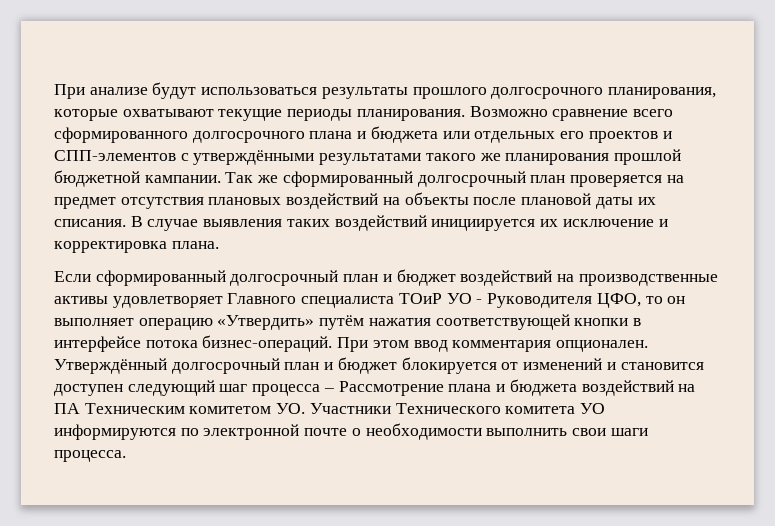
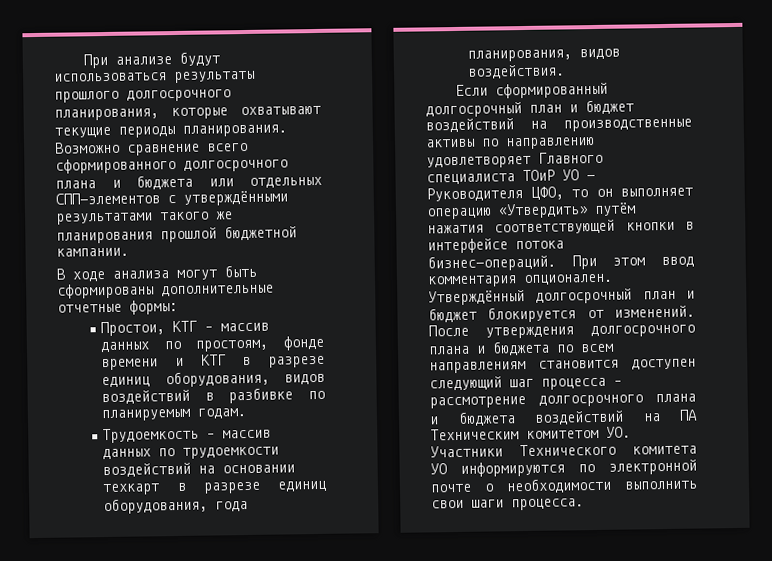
- Возможно сравнение всего сформированного долгосрочного плана и бюджета или отдельных его проектов и СПП-элементов с утверждёнными результатами такого же планирования прошлой бюджетной кампании. Так же сформированный долгосрочный план проверяется на предмет отсутствия плановых воздействий на объекты после плановой даты их списания. В случае выявления таких воздействий инициируется их исключение и корректировка плана.
+ Возможно сравнение всего сформированного долгосрочного плана и бюджета или отдельных СПП-элементов с утверждёнными результатами такого же планирования прошлой бюджетной кампании.
+ В ходе анализа могут быть сформированы дополнительные отчетные формы:
+ Простои, КТГ – массив данных по простоям, фонде времени и КТГ в разрезе единиц оборудования, видов воздействий в разбивке по планируемым годам.
+ Трудоемкость – массив данных по трудоемкости воздействий на основании техкарт в разрезе единиц оборудования, года планирования, видов воздействия.
- Если сформированный долгосрочный план и бюджет воздействий на производственные активы удовлетворяет Главного специалиста ТОиР УО - Руководителя ЦФО, то он выполняет операцию «Утвердить» путём нажатия соответствующей кнопки в интерфейсе потока бизнес-операций.
+ Если сформированный долгосрочный план и бюджет воздействий на производственные активы по направлению удовлетворяет Главного специалиста ТОиР УО - Руководителя ЦФО, то он выполняет операцию «Утвердить» путём нажатия соответствующей кнопки в интерфейсе потока бизнес-операций.
- Утверждённый долгосрочный план и бюджет блокируется от изменений и становится доступен следующий шаг процесса – Рассмотрение плана и бюджета воздействий на ПА Техническим комитетом УО. Участники Технического комитета УО информируются по электронной почте о необходимости выполнить свои шаги процесса.
+ Утверждённый долгосрочный план и бюджет блокируется от изменений. После утверждения долгосрочного плана и бюджета по всем направлениям становится доступен следующий шаг процесса – рассмотрение долгосрочного плана и бюджета воздействий на ПА Техническим комитетом УО. Участники Технического комитета УО информируются по электронной почте о необходимости выполнить свои шаги процесса.

